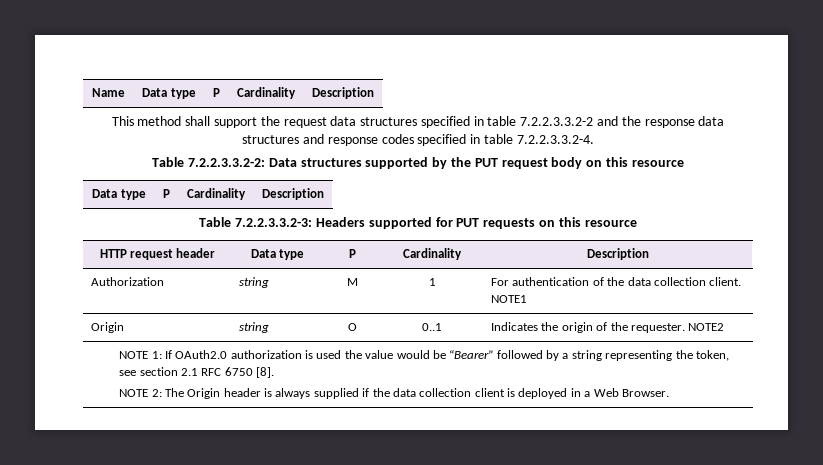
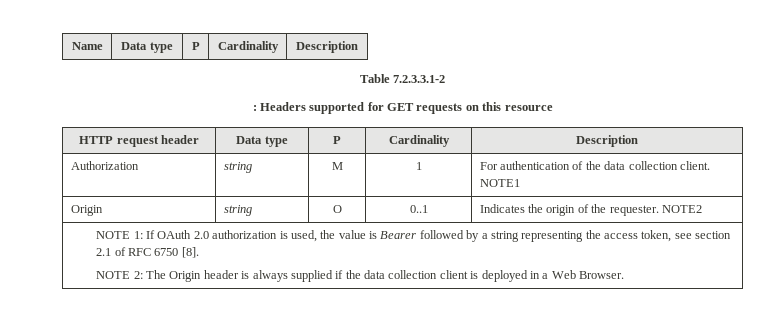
- This method shall support the request data structures specified in table 7.2.2.3.3.2-2 and the response data structures and response codes specified in table 7.2.2.3.3.2-4.
- Table 7.2.2.3.3.2-2: Data structures supported by the PUT request body on this resource
- Data type | P | Cardinality | Description
- Table 7.2.2.3.3.2-3: Headers supported for PUT requests on this resource
+ Table 7.2.3.3.1-2
+ : Headers supported for GET requests on this resource
- NOTE 1: If OAuth2.0 authorization is used the value would be “Bearer” followed by a string representing the token, see section 2.1 RFC 6750 [8].
+ NOTE 1: If OAuth 2.0 authorization is used, the value is Bearer followed by a string representing the access token, see section 2.1 of RFC 6750 [8].

